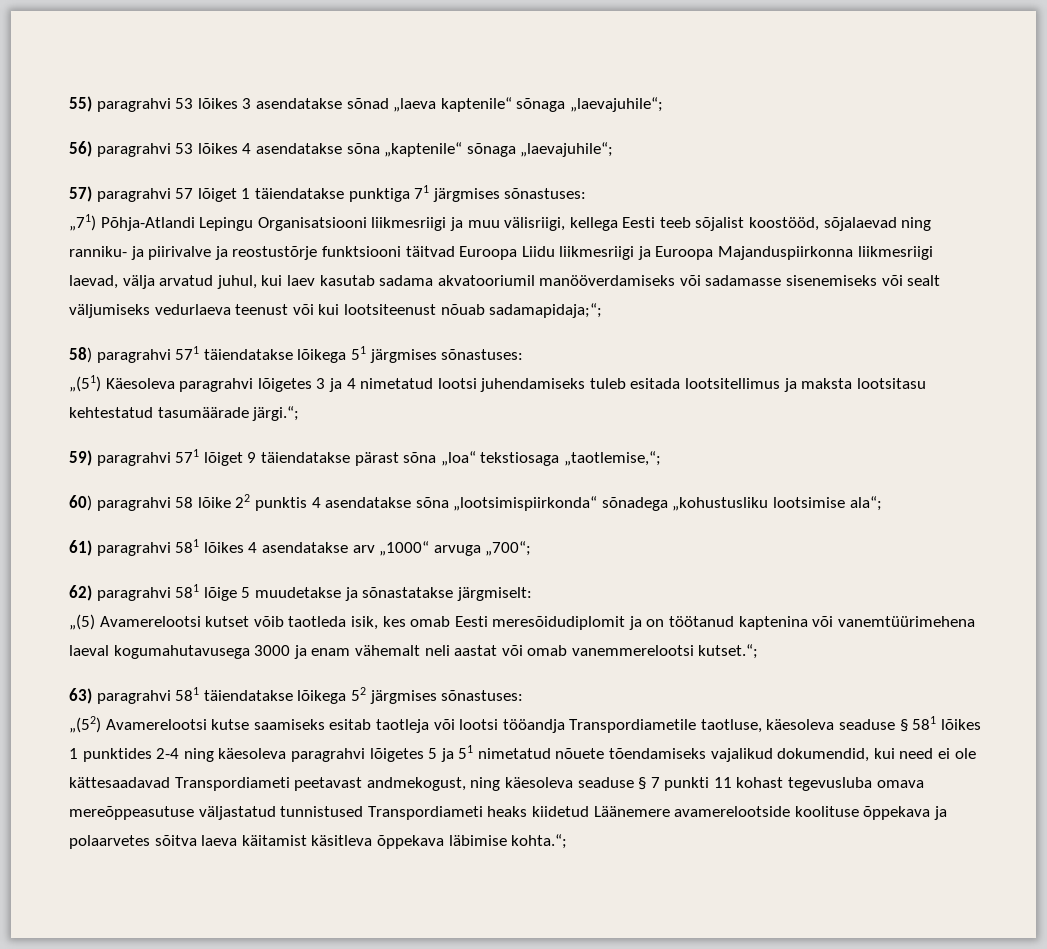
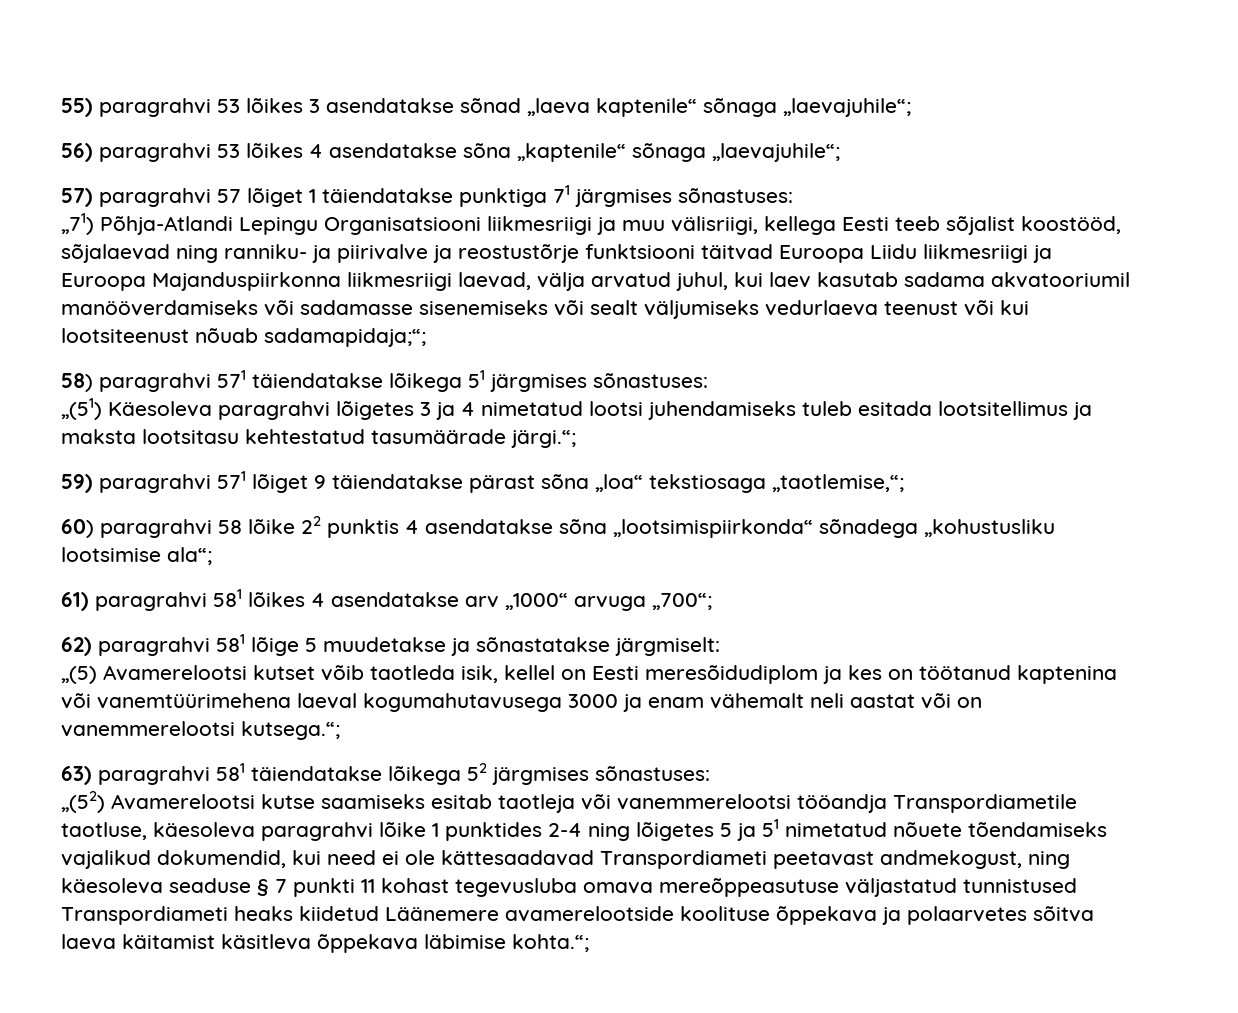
- „(5) Avamerelootsi kutset võib taotleda isik, kes omab Eesti meresõidudiplomit ja on töötanud kaptenina või vanemtüürimehena laeval kogumahutavusega 3000 ja enam vähemalt neli aastat või omab vanemmerelootsi kutset.“;
+ „(5) Avamerelootsi kutset võib taotleda isik, kellel on Eesti meresõidudiplom ja kes on töötanud kaptenina või vanemtüürimehena laeval kogumahutavusega 3000 ja enam vähemalt neli aastat või on vanemmerelootsi kutsega.“;
- „(52) Avamerelootsi kutse saamiseks esitab taotleja või lootsi tööandja Transpordiametile taotluse, käesoleva seaduse § 581 lõikes 1 punktides 2-4 ning käesoleva paragrahvi lõigetes 5 ja 51 nimetatud nõuete tõendamiseks vajalikud dokumendid, kui need ei ole kättesaadavad Transpordiameti peetavast andmekogust, ning käesoleva seaduse § 7 punkti 11 kohast tegevusluba omava mereõppeasutuse väljastatud tunnistused Transpordiameti heaks kiidetud Läänemere avamerelootside koolituse õppekava ja polaarvetes sõitva laeva käitamist käsitleva õppekava läbimise kohta.“;
+ „(52) Avamerelootsi kutse saamiseks esitab taotleja või vanemmerelootsi tööandja Transpordiametile taotluse, käesoleva paragrahvi lõike 1 punktides 2-4 ning lõigetes 5 ja 51 nimetatud nõuete tõendamiseks vajalikud dokumendid, kui need ei ole kättesaadavad Transpordiameti peetavast andmekogust, ning käesoleva seaduse § 7 punkti 11 kohast tegevusluba omava mereõppeasutuse väljastatud tunnistused Transpordiameti heaks kiidetud Läänemere avamerelootside koolituse õppekava ja polaarvetes sõitva laeva käitamist käsitleva õppekava läbimise kohta.“;

